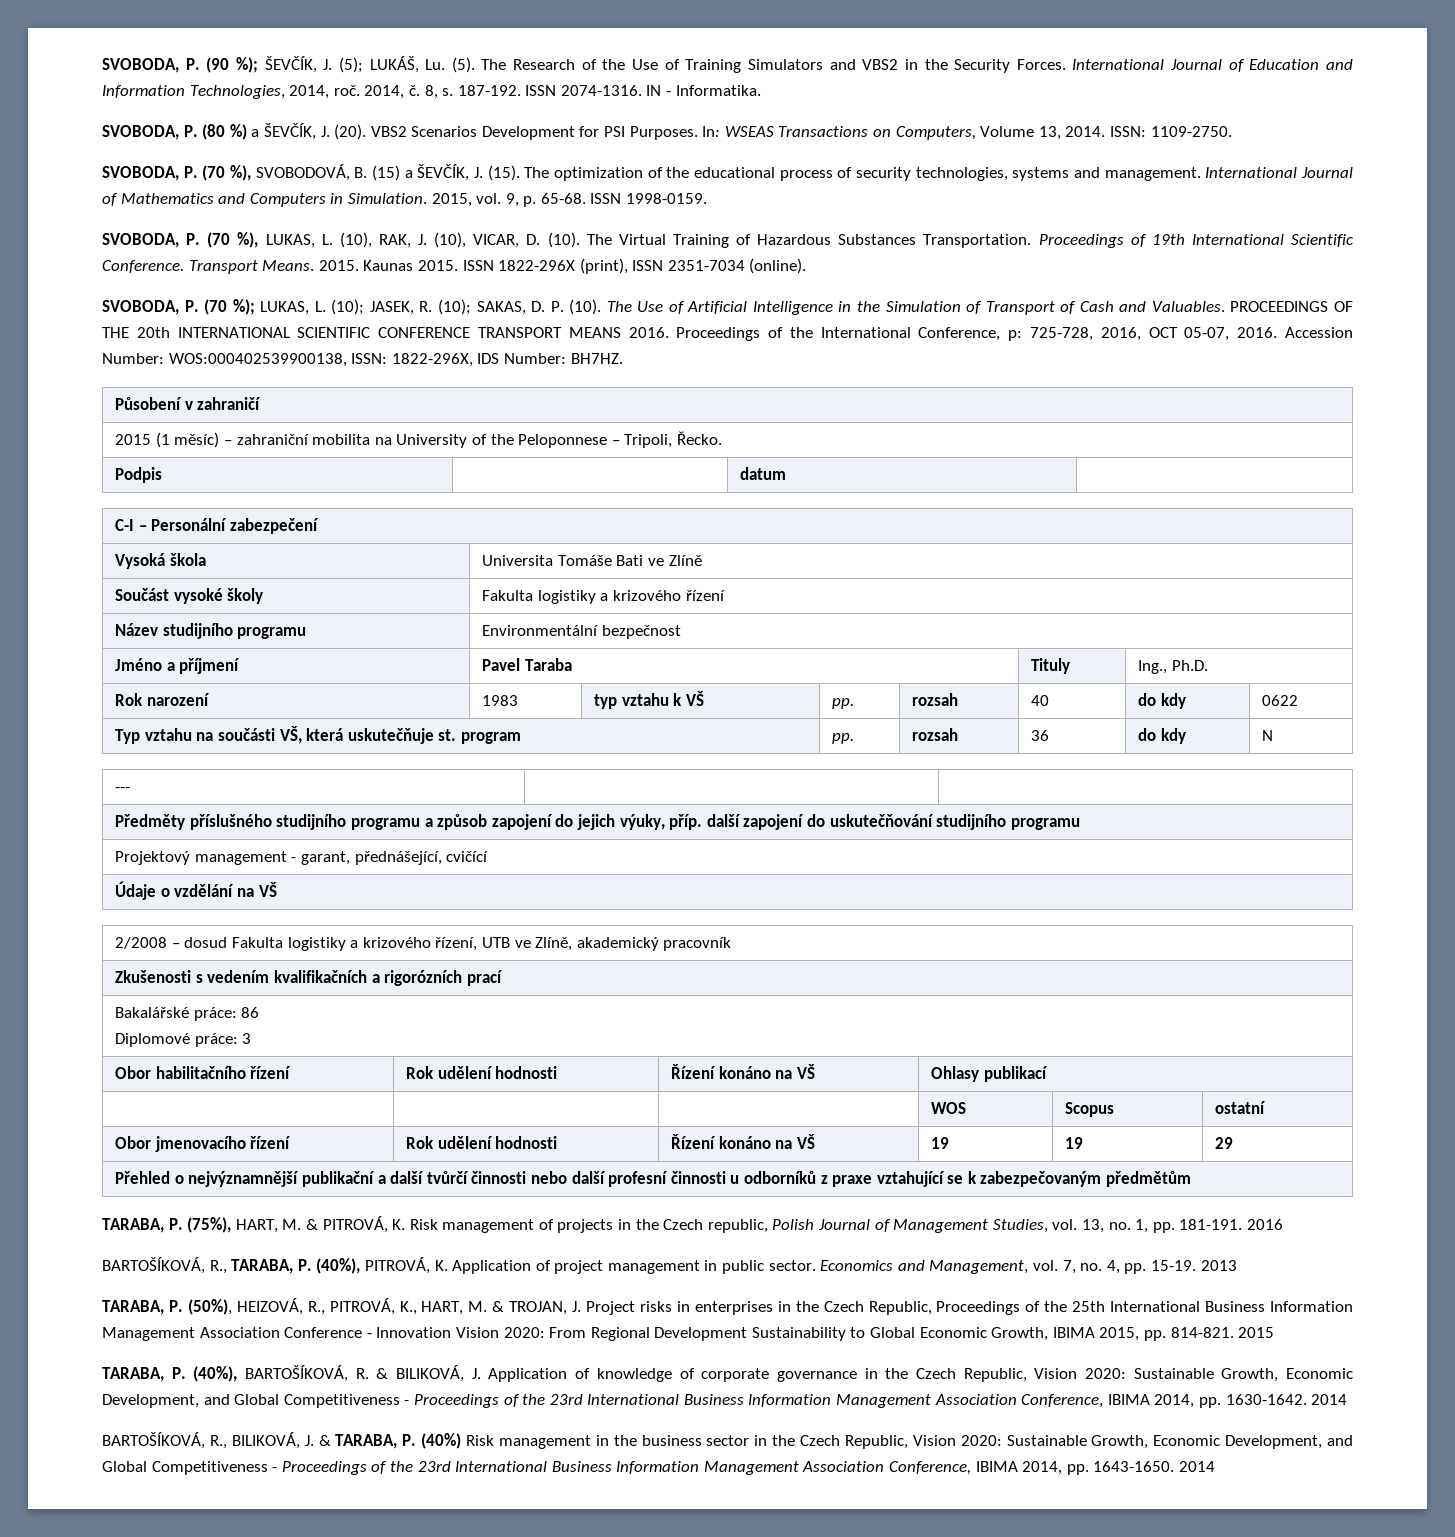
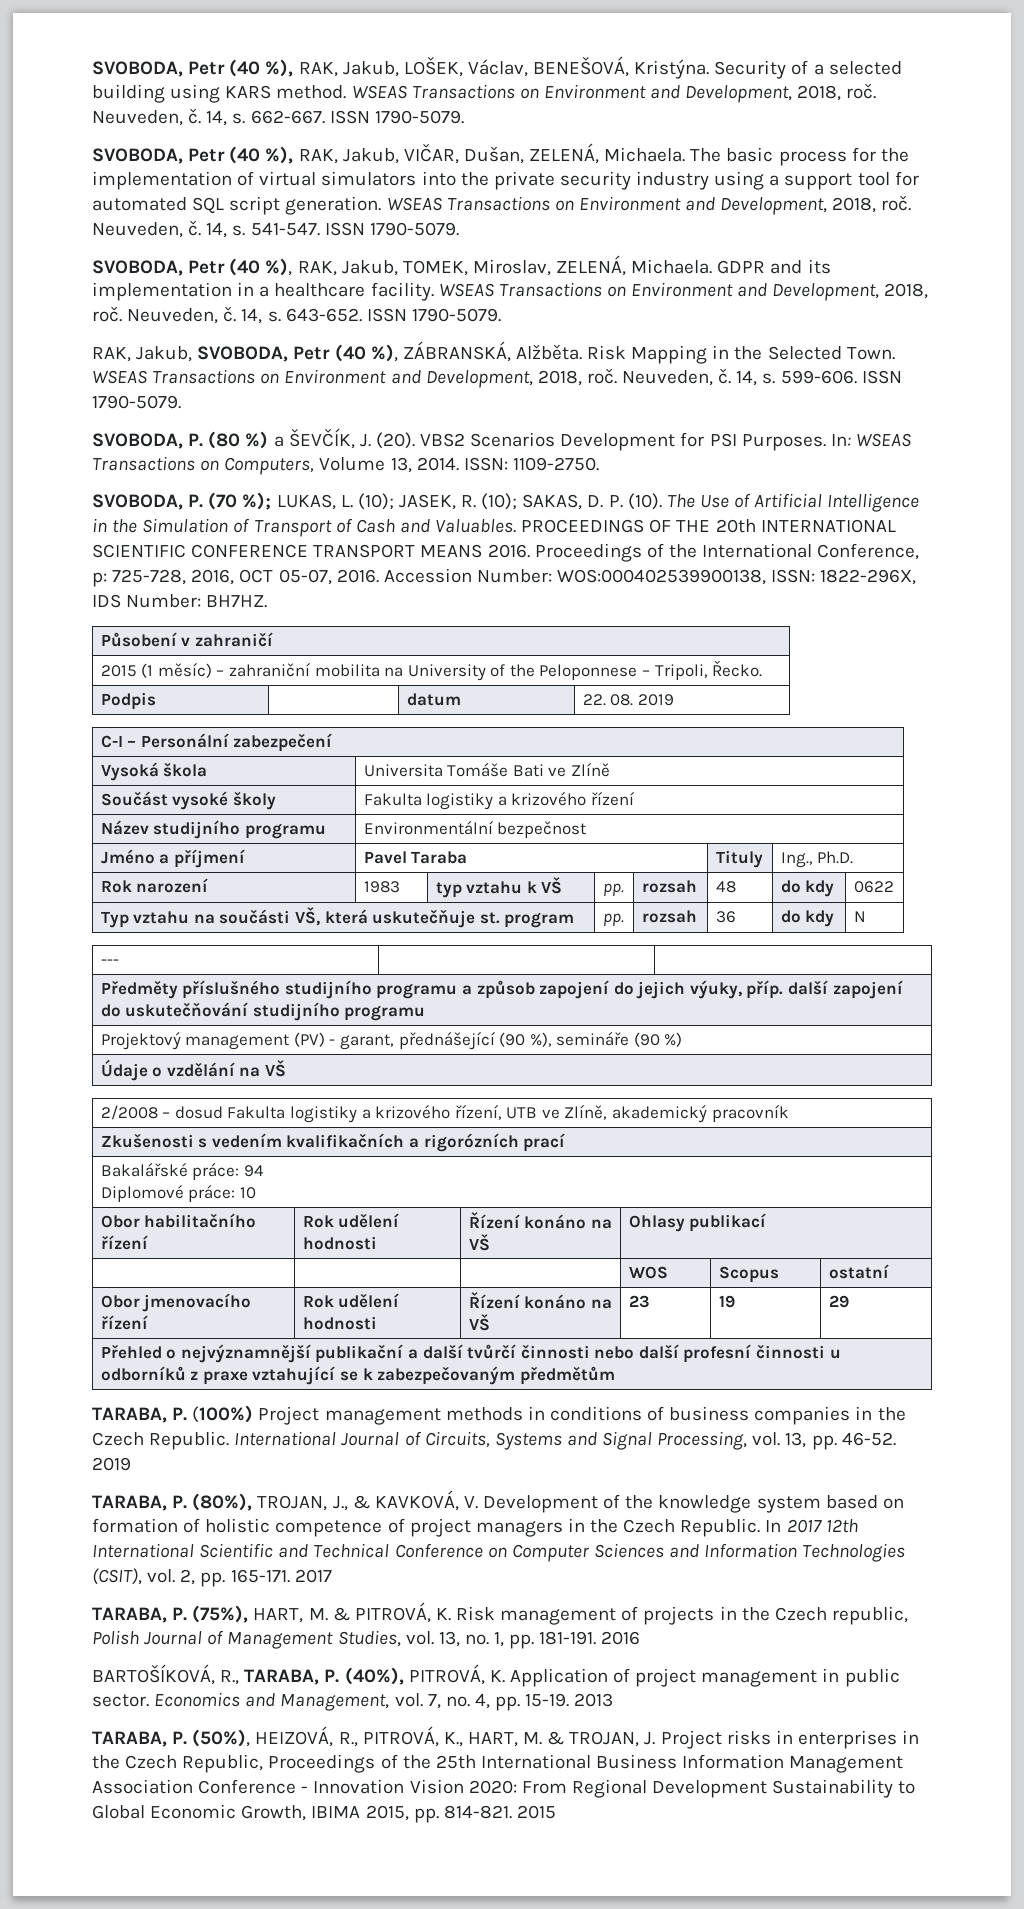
- SVOBODA, P. (90 %); ŠEVČÍK, J. (5); LUKÁŠ, Lu. (5). The Research of the Use of Training Simulators and VBS2 in the Security Forces. International Journal of Education and Information Technologies, 2014, roč. 2014, č. 8, s. 187-192. ISSN 2074-1316. IN - Informatika.
+ SVOBODA, Petr (40 %), RAK, Jakub, LOŠEK, Václav, BENEŠOVÁ, Kristýna. Security of a selected building using KARS method. WSEAS Transactions on Environment and Development, 2018, roč. Neuveden, č. 14, s. 662-667. ISSN 1790-5079.
+ SVOBODA, Petr (40 %), RAK, Jakub, VIČAR, Dušan, ZELENÁ, Michaela. The basic process for the implementation of virtual simulators into the private security industry using a support tool for automated SQL script generation. WSEAS Transactions on Environment and Development, 2018, roč. Neuveden, č. 14, s. 541-547. ISSN 1790-5079.
+ SVOBODA, Petr (40 %), RAK, Jakub, TOMEK, Miroslav, ZELENÁ, Michaela. GDPR and its implementation in a healthcare facility. WSEAS Transactions on Environment and Development, 2018, roč. Neuveden, č. 14, s. 643-652. ISSN 1790-5079.
+ RAK, Jakub, SVOBODA, Petr (40 %), ZÁBRANSKÁ, Alžběta. Risk Mapping in the Selected Town. WSEAS Transactions on Environment and Development, 2018, roč. Neuveden, č. 14, s. 599-606. ISSN 1790-5079.
- SVOBODA, P. (70 %), SVOBODOVÁ, B. (15) a ŠEVČÍK, J. (15). The optimization of the educational process of security technologies, systems and management. International Journal of Mathematics and Computers in Simulation. 2015, vol. 9, p. 65-68. ISSN 1998-0159.
- SVOBODA, P. (70 %), LUKAS, L. (10), RAK, J. (10), VICAR, D. (10). The Virtual Training of Hazardous Substances Transportation. Proceedings of 19th International Scientific Conference. Transport Means. 2015. Kaunas 2015. ISSN 1822-296X (print), ISSN 2351-7034 (online).
- Podpis | | datum |
+ Podpis | | datum | 22. 08. 2019
- Rok narození | 1983 | typ vztahu k VŠ | pp. | rozsah | 40 | do kdy | 0622
+ Rok narození | 1983 | typ vztahu k VŠ | pp. | rozsah | 48 | do kdy | 0622
- Projektový management - garant, přednášející, cvičící
+ Projektový management (PV) - garant, přednášející (90 %), semináře (90 %)
- Bakalářské práce: 86
- Diplomové práce: 3
+ Bakalářské práce: 94
+ Diplomové práce: 10
- Obor jmenovacího řízení | Rok udělení hodnosti | Řízení konáno na VŠ | 19 | 19 | 29
+ Obor jmenovacího řízení | Rok udělení hodnosti | Řízení konáno na VŠ | 23 | 19 | 29
+ TARABA, P. (100%) Project management methods in conditions of business companies in the Czech Republic. International Journal of Circuits, Systems and Signal Processing, vol. 13, pp. 46-52. 2019
+ TARABA, P. (80%), TROJAN, J., & KAVKOVÁ, V. Development of the knowledge system based on formation of holistic competence of project managers in the Czech Republic. In 2017 12th International Scientific and Technical Conference on Computer Sciences and Information Technologies (CSIT), vol. 2, pp. 165-171. 2017
- TARABA, P. (40%), BARTOŠÍKOVÁ, R. & BILIKOVÁ, J. Application of knowledge of corporate governance in the Czech Republic, Vision 2020: Sustainable Growth, Economic Development, and Global Competitiveness - Proceedings of the 23rd International Business Information Management Association Conference, IBIMA 2014, pp. 1630-1642. 2014
- BARTOŠÍKOVÁ, R., BILIKOVÁ, J. & TARABA, P. (40%) Risk management in the business sector in the Czech Republic, Vision 2020: Sustainable Growth, Economic Development, and Global Competitiveness - Proceedings of the 23rd International Business Information Management Association Conference, IBIMA 2014, pp. 1643-1650. 2014

